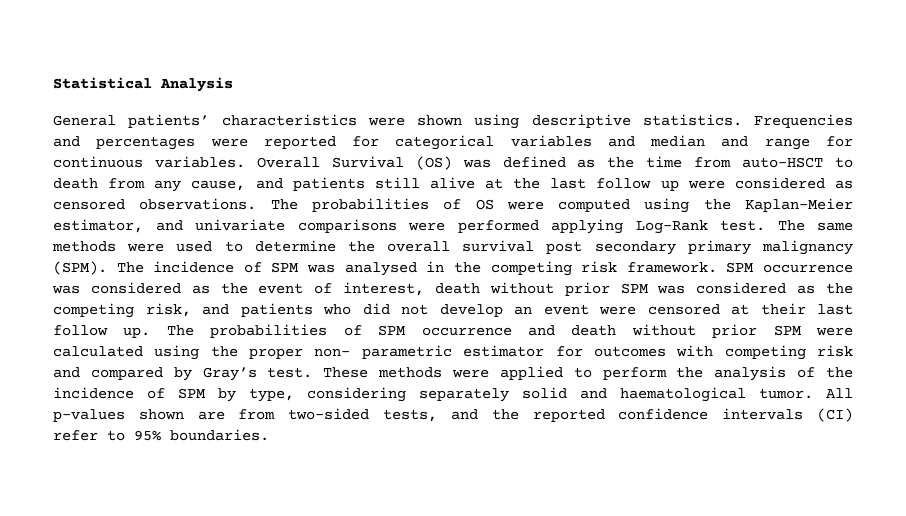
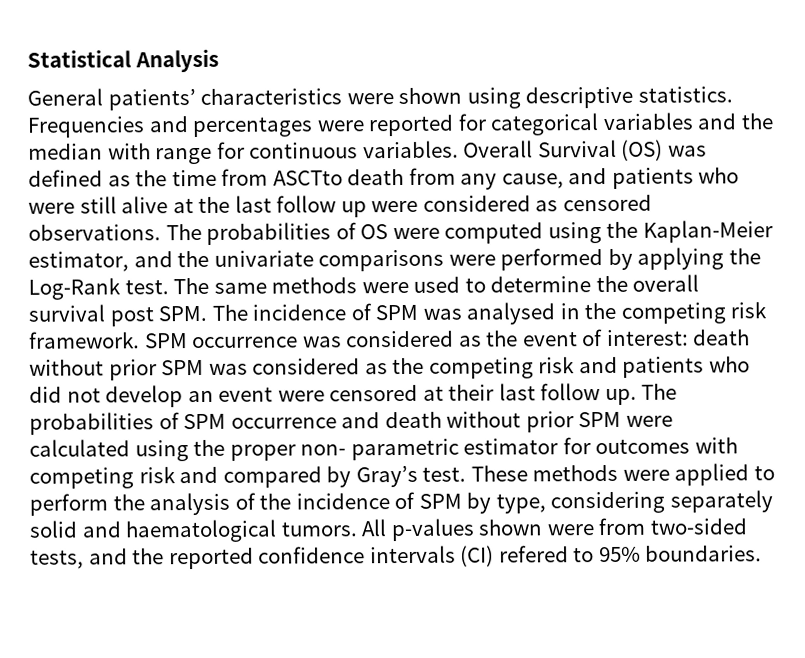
- Frequencies and percentages were reported for categorical variables and median and range for continuous variables.
+ Frequencies and percentages were reported for categorical variables and the median with range for continuous variables.
- Overall Survival (OS) was defined as the time from auto-HSCT to death from any cause, and patients still alive at the last follow up were considered as censored observations.
+ Overall Survival (OS) was defined as the time from ASCTto death from any cause, and patients who were still alive at the last follow up were considered as censored observations.
- The probabilities of OS were computed using the Kaplan-Meier estimator, and univariate comparisons were performed applying Log-Rank test.
+ The probabilities of OS were computed using the Kaplan-Meier estimator, and the univariate comparisons were performed by applying the Log-Rank test.
- The same methods were used to determine the overall survival post secondary primary malignancy (SPM). The incidence of SPM was analysed in the competing risk framework.
+ The same methods were used to determine the overall survival post SPM. The incidence of SPM was analysed in the competing risk framework.
- SPM occurrence was considered as the event of interest, death without prior SPM was considered as the competing risk, and patients who did not develop an event were censored at their last follow up.
+ SPM occurrence was considered as the event of interest: death without prior SPM was considered as the competing risk and patients who did not develop an event were censored at their last follow up.
- These methods were applied to perform the analysis of the incidence of SPM by type, considering separately solid and haematological tumor.
+ These methods were applied to perform the analysis of the incidence of SPM by type, considering separately solid and haematological tumors.
- All p-values shown are from two-sided tests, and the reported confidence intervals (CI) refer to 95% boundaries.
+ All p-values shown were from two-sided tests, and the reported confidence intervals (CI) refered to 95% boundaries.

